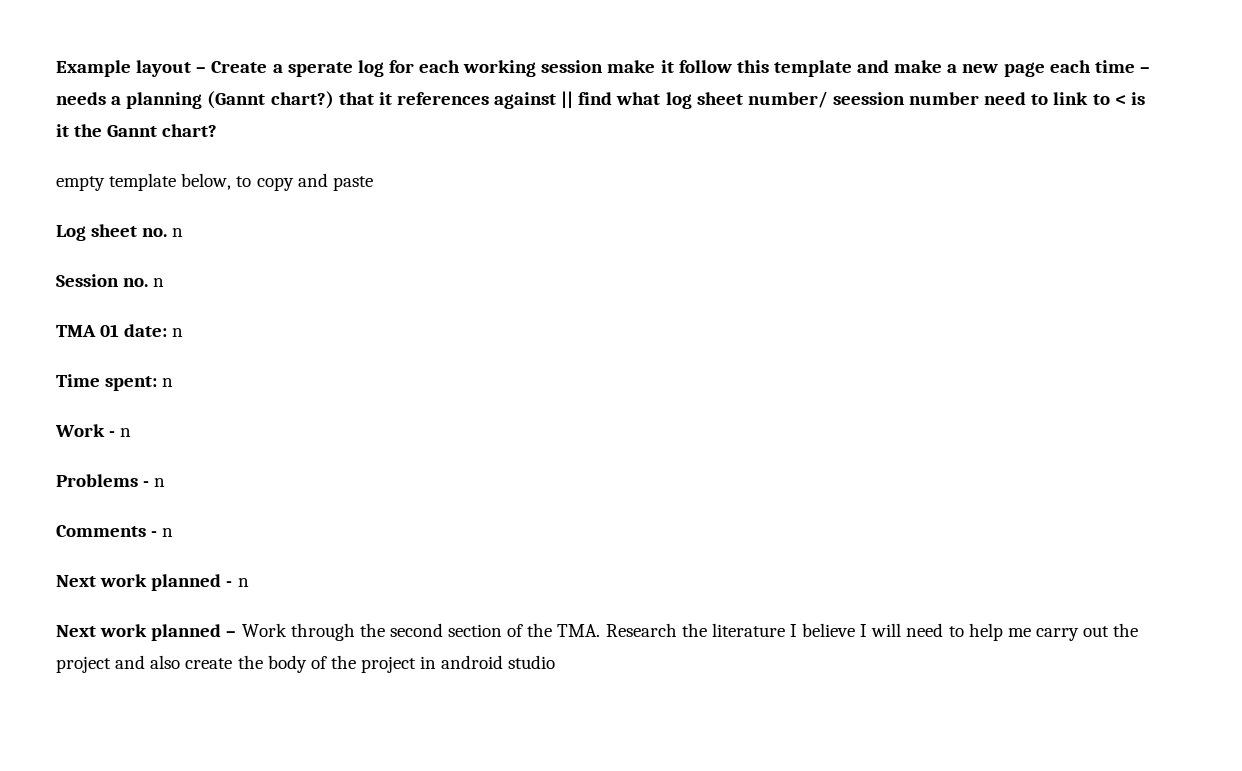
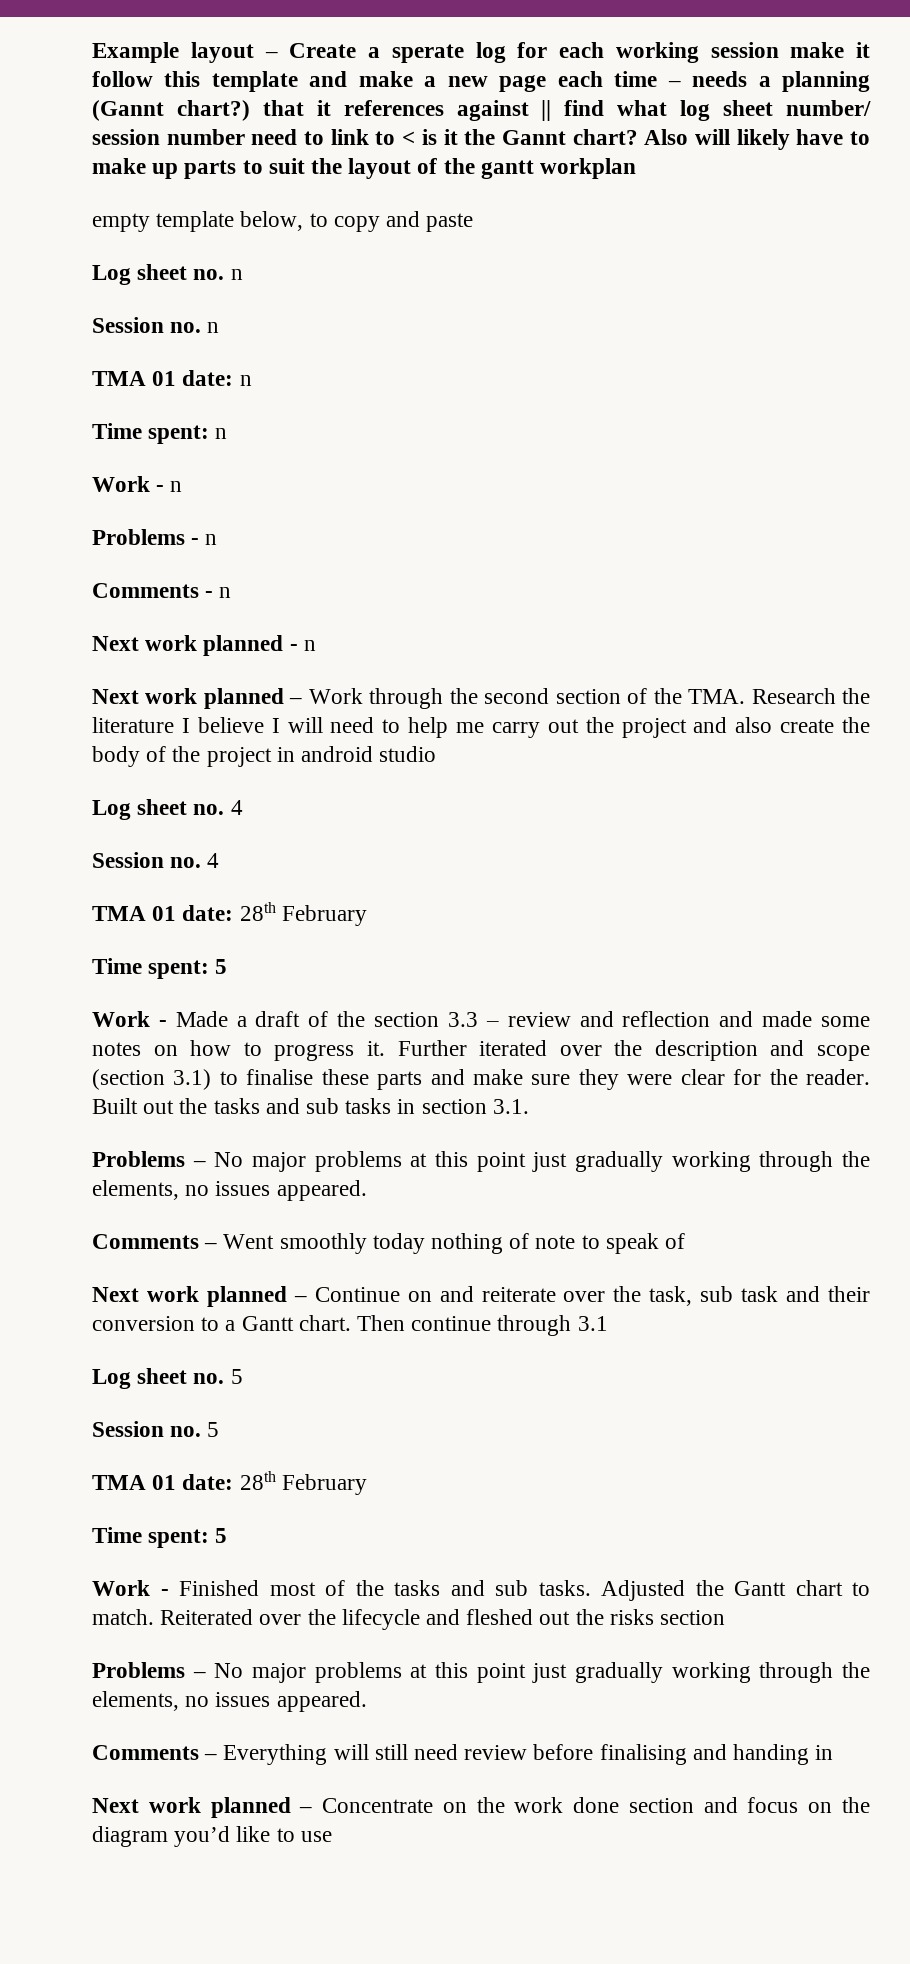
- Example layout – Create a sperate log for each working session make it follow this template and make a new page each time – needs a planning (Gannt chart?) that it references against || find what log sheet number/ seession number need to link to < is it the Gannt chart?
+ Example layout – Create a sperate log for each working session make it follow this template and make a new page each time – needs a planning (Gannt chart?) that it references against || find what log sheet number/ session number need to link to < is it the Gannt chart? Also will likely have to make up parts to suit the layout of the gantt workplan
+ Log sheet no. 4
+ Session no. 4
+ TMA 01 date: 28th February
+ Time spent: 5
+ Work - Made a draft of the section 3.3 – review and reflection and made some notes on how to progress it. Further iterated over the description and scope (section 3.1) to finalise these parts and make sure they were clear for the reader. Built out the tasks and sub tasks in section 3.1.
+ Problems – No major problems at this point just gradually working through the elements, no issues appeared.
+ Comments – Went smoothly today nothing of note to speak of
+ Next work planned – Continue on and reiterate over the task, sub task and their conversion to a Gantt chart. Then continue through 3.1
+ Log sheet no. 5
+ Session no. 5
+ TMA 01 date: 28th February
+ Time spent: 5
+ Work - Finished most of the tasks and sub tasks. Adjusted the Gantt chart to match. Reiterated over the lifecycle and fleshed out the risks section
+ Problems – No major problems at this point just gradually working through the elements, no issues appeared.
+ Comments – Everything will still need review before finalising and handing in
+ Next work planned – Concentrate on the work done section and focus on the diagram you’d like to use

